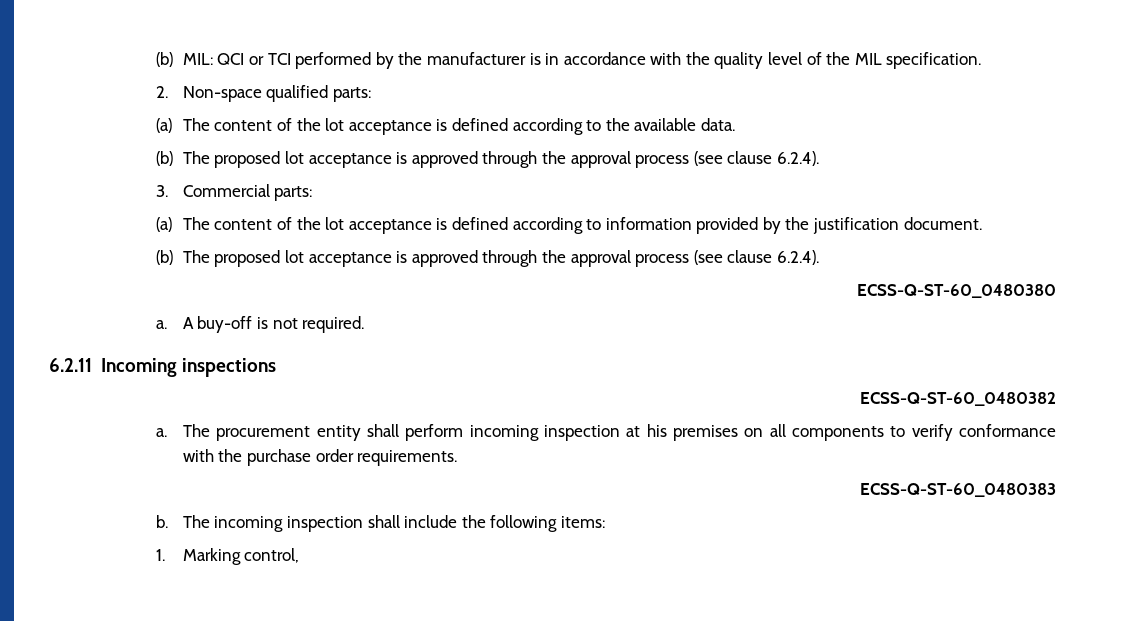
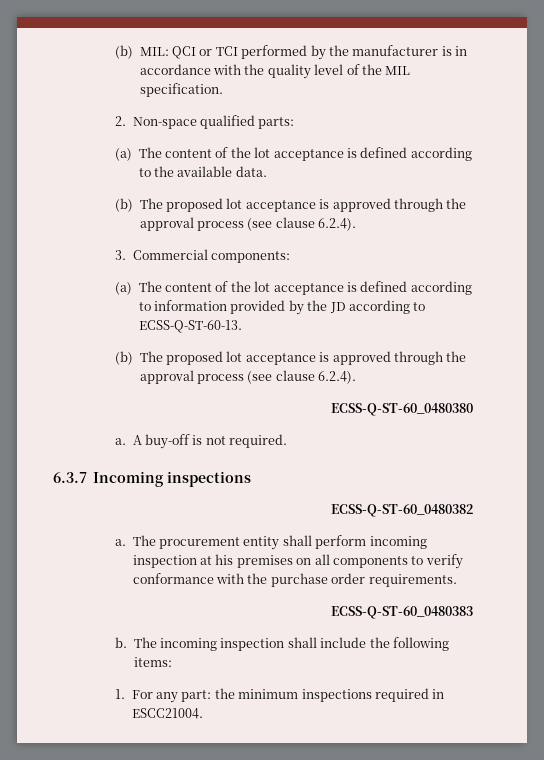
- 3. Commercial parts:
+ 3. Commercial components:
- (a) The content of the lot acceptance is defined according to information provided by the justification document.
+ (a) The content of the lot acceptance is defined according to information provided by the JD according to ECSS-Q-ST-60-13.
- 6.2.11 Incoming inspections
+ 6.3.7 Incoming inspections
- 1. Marking control,
+ 1. For any part: the minimum inspections required in ESCC21004.

